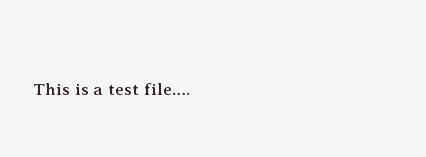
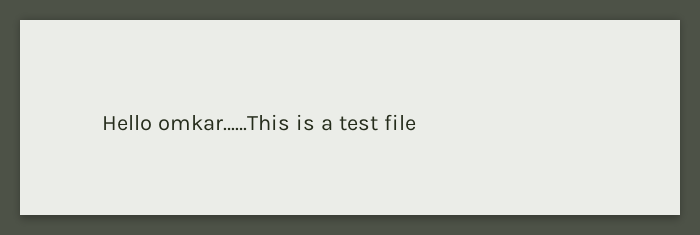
- This is a test file….
+ Hello omkar……This is a test file

